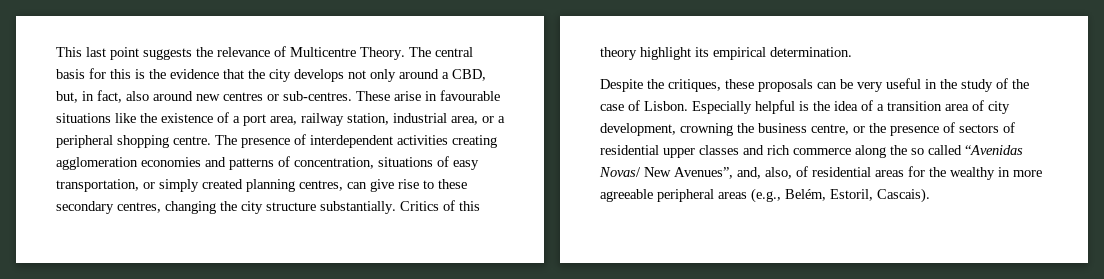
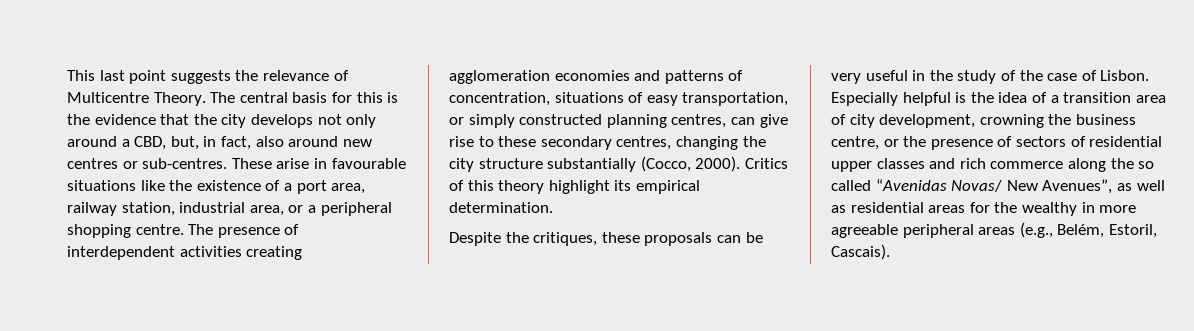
- The presence of interdependent activities creating agglomeration economies and patterns of concentration, situations of easy transportation, or simply created planning centres, can give rise to these secondary centres, changing the city structure substantially.
+ The presence of interdependent activities creating agglomeration economies and patterns of concentration, situations of easy transportation, or simply constructed planning centres, can give rise to these secondary centres, changing the city structure substantially (Cocco, 2000).
- Especially helpful is the idea of a transition area of city development, crowning the business centre, or the presence of sectors of residential upper classes and rich commerce along the so called “Avenidas Novas/ New Avenues”, and, also, of residential areas for the wealthy in more agreeable peripheral areas (e.g., Belém, Estoril, Cascais).
+ Especially helpful is the idea of a transition area of city development, crowning the business centre, or the presence of sectors of residential upper classes and rich commerce along the so called “Avenidas Novas/ New Avenues”, as well as residential areas for the wealthy in more agreeable peripheral areas (e.g., Belém, Estoril, Cascais).

